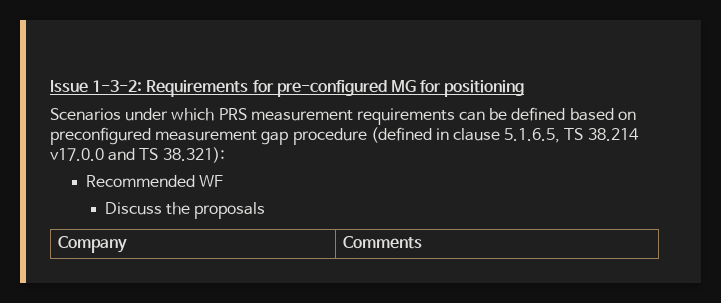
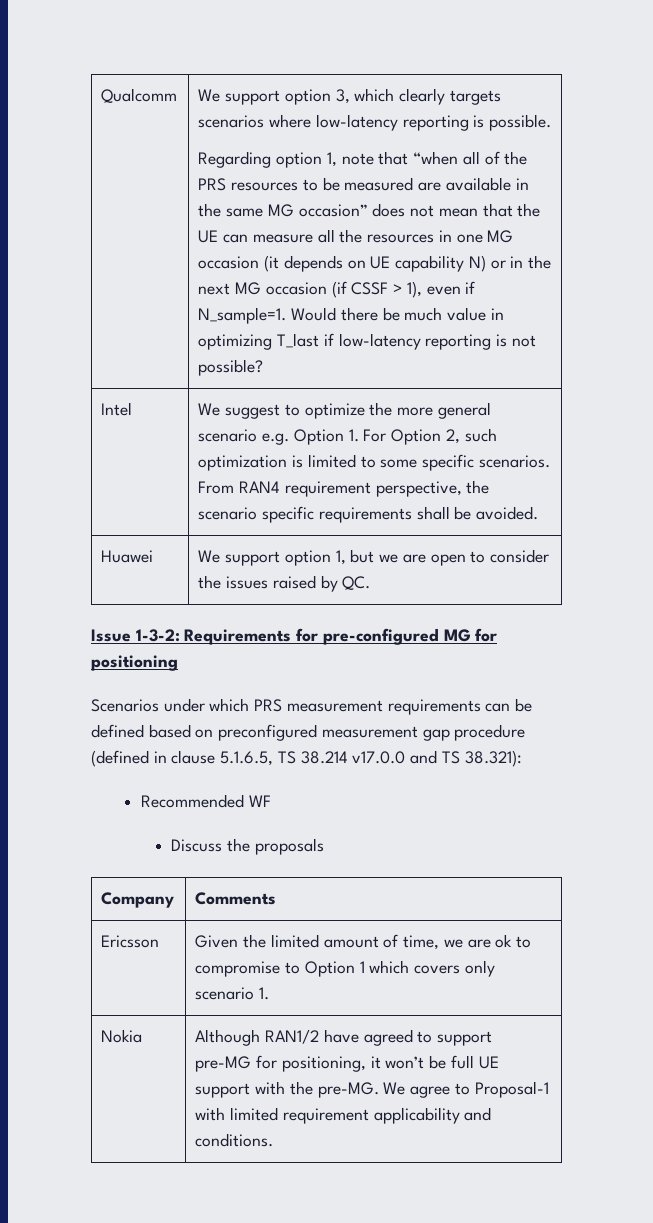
+ Qualcomm | We support option 3, which clearly targets scenarios where low-latency reporting is possible.
+ Regarding option 1, note that “when all of the PRS resources to be measured are available in the same MG occasion” does not mean that the UE can measure all the resources in one MG occasion (it depends on UE capability N) or in the next MG occasion (if CSSF > 1), even if N_sample=1. Would there be much value in optimizing T_last if low-latency reporting is not possible?
+ Intel | We suggest to optimize the more general scenario e.g. Option 1. For Option 2, such optimization is limited to some specific scenarios. From RAN4 requirement perspective, the scenario specific requirements shall be avoided.
+ Huawei | We support option 1, but we are open to consider the issues raised by QC.
+ Ericsson | Given the limited amount of time, we are ok to compromise to Option 1 which covers only scenario 1.
+ Nokia | Although RAN1/2 have agreed to support pre-MG for positioning, it won’t be full UE support with the pre-MG. We agree to Proposal-1 with limited requirement applicability and conditions.

